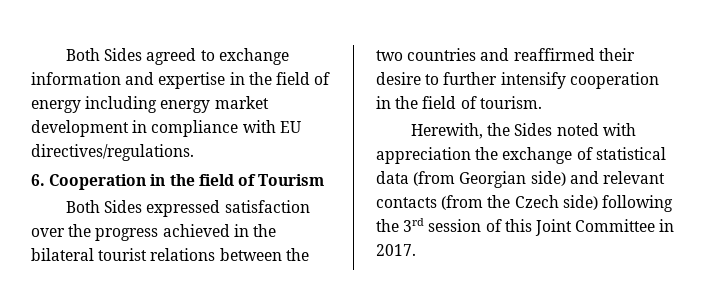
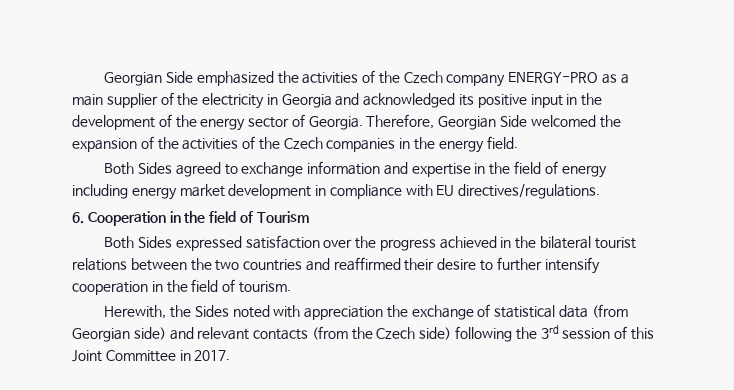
+ Georgian Side emphasized the activities of the Czech company ENERGY-PRO as a main supplier of the electricity in Georgia and acknowledged its positive input in the development of the energy sector of Georgia. Therefore, Georgian Side welcomed the expansion of the activities of the Czech companies in the energy field.

